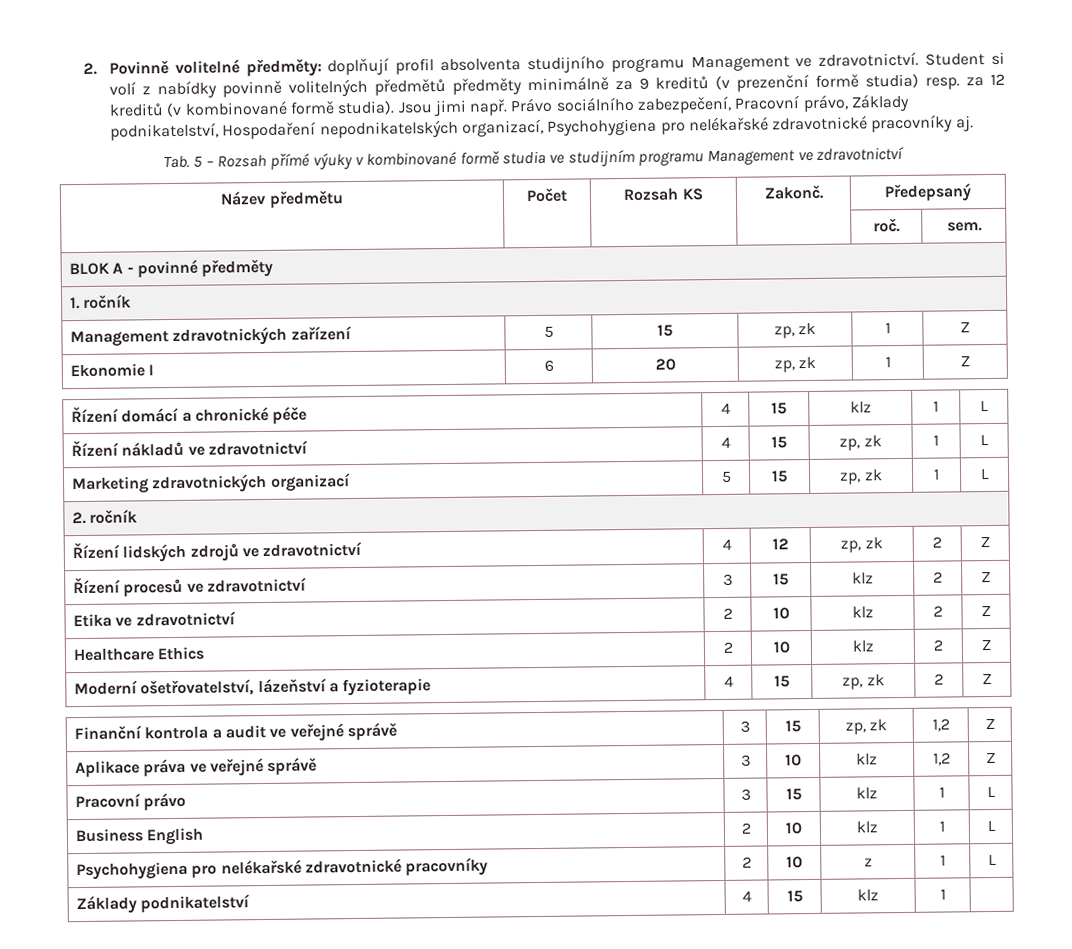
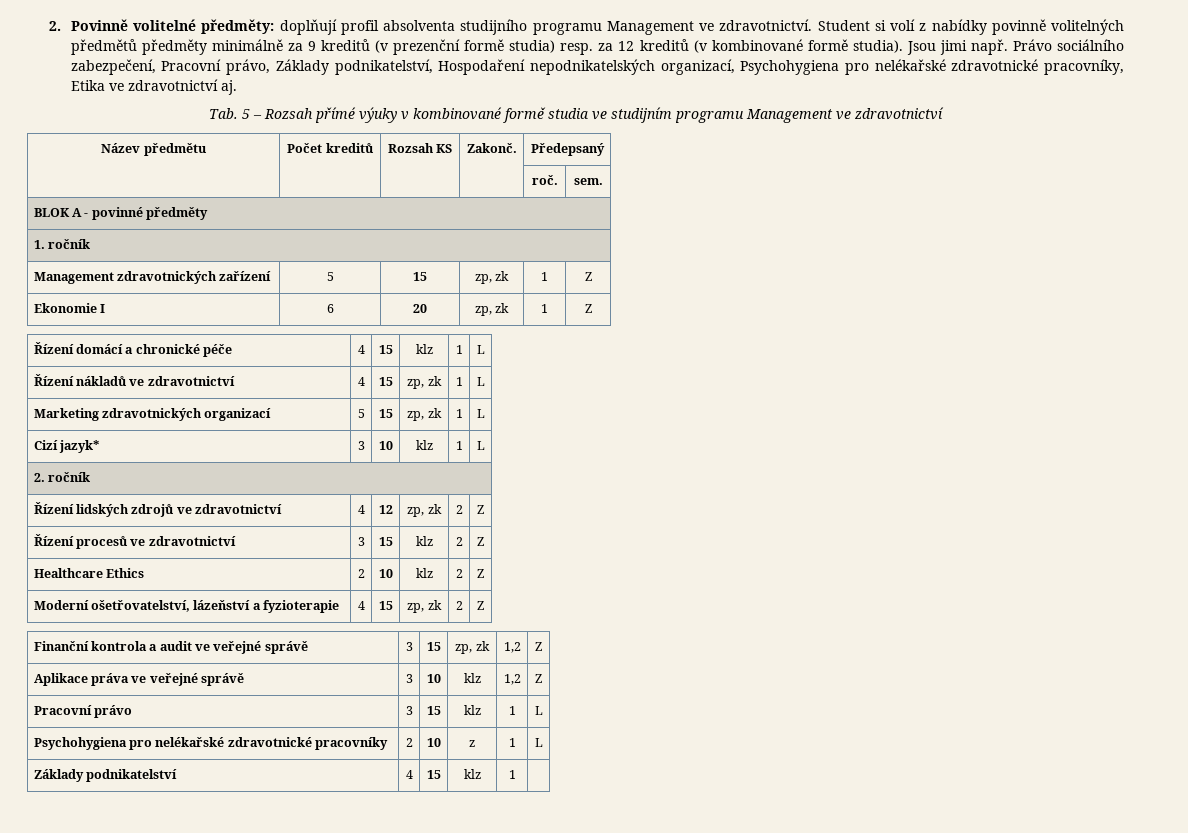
- Právo sociálního zabezpečení, Pracovní právo, Základy podnikatelství, Hospodaření nepodnikatelských organizací, Psychohygiena pro nelékařské zdravotnické pracovníky aj.
+ Právo sociálního zabezpečení, Pracovní právo, Základy podnikatelství, Hospodaření nepodnikatelských organizací, Psychohygiena pro nelékařské zdravotnické pracovníky, Etika ve zdravotnictví aj.
- Název předmětu | Počet | Rozsah KS | Zakonč. | Předepsaný
+ Název předmětu | Počet kreditů | Rozsah KS | Zakonč. | Předepsaný
+ Cizí jazyk* | 3 | 10 | klz | 1 | L
- Etika ve zdravotnictví | 2 | 10 | klz | 2 | Z
- Business English | 2 | 10 | klz | 1 | L

